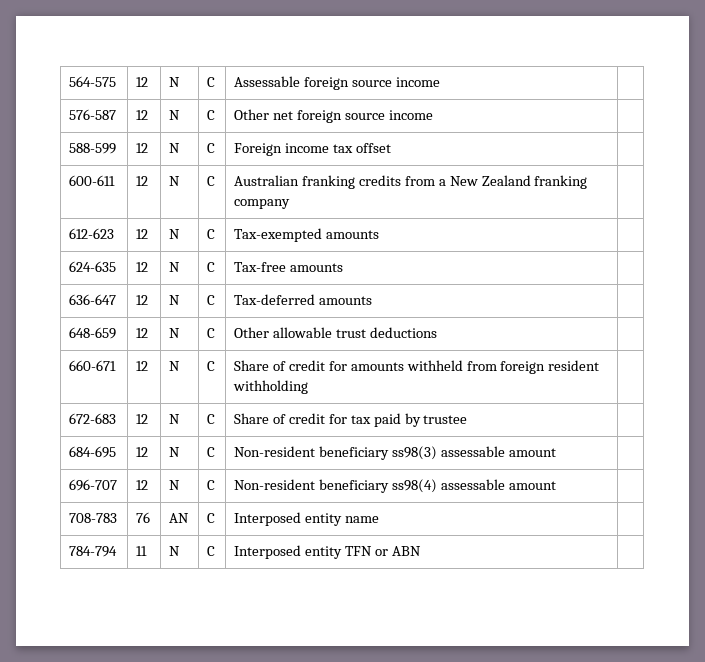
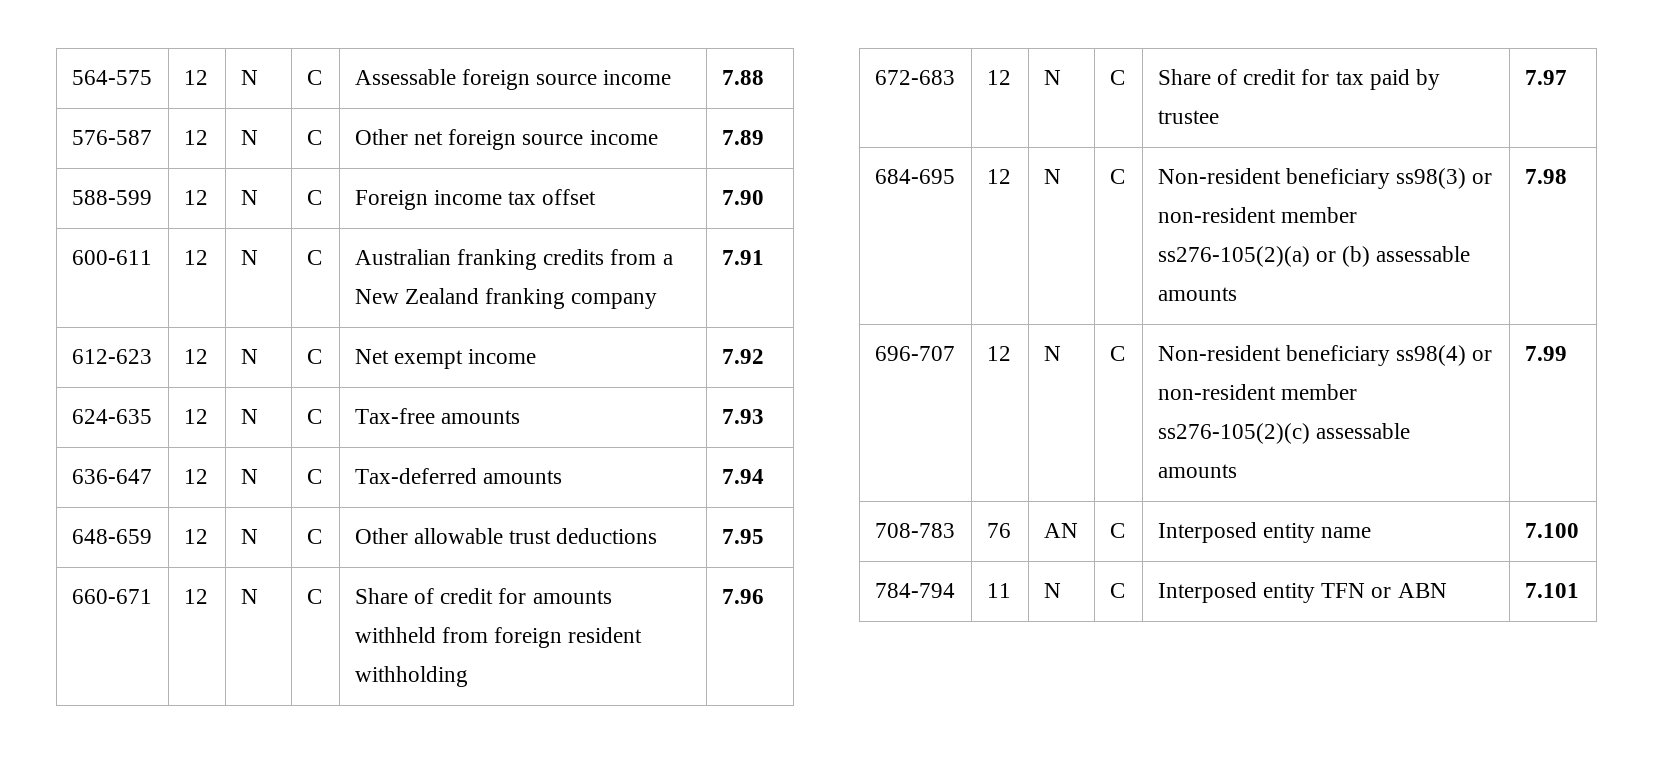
- 564-575 | 12 | N | C | Assessable foreign source income |
+ 564-575 | 12 | N | C | Assessable foreign source income | 7.88
- 576-587 | 12 | N | C | Other net foreign source income |
+ 576-587 | 12 | N | C | Other net foreign source income | 7.89
- 588-599 | 12 | N | C | Foreign income tax offset |
+ 588-599 | 12 | N | C | Foreign income tax offset | 7.90
- 600-611 | 12 | N | C | Australian franking credits from a New Zealand franking company |
+ 600-611 | 12 | N | C | Australian franking credits from a New Zealand franking company | 7.91
- 612-623 | 12 | N | C | Tax-exempted amounts |
+ 612-623 | 12 | N | C | Net exempt income | 7.92
- 624-635 | 12 | N | C | Tax-free amounts |
+ 624-635 | 12 | N | C | Tax-free amounts | 7.93
- 636-647 | 12 | N | C | Tax-deferred amounts |
+ 636-647 | 12 | N | C | Tax-deferred amounts | 7.94
- 648-659 | 12 | N | C | Other allowable trust deductions |
+ 648-659 | 12 | N | C | Other allowable trust deductions | 7.95
- 660-671 | 12 | N | C | Share of credit for amounts withheld from foreign resident withholding |
+ 660-671 | 12 | N | C | Share of credit for amounts withheld from foreign resident withholding | 7.96
- 672-683 | 12 | N | C | Share of credit for tax paid by trustee |
+ 672-683 | 12 | N | C | Share of credit for tax paid by trustee | 7.97
- 684-695 | 12 | N | C | Non-resident beneficiary ss98(3) assessable amount |
+ 684-695 | 12 | N | C | Non-resident beneficiary ss98(3) or non-resident member ss276-105(2)(a) or (b) assessable amounts | 7.98
- 696-707 | 12 | N | C | Non-resident beneficiary ss98(4) assessable amount |
+ 696-707 | 12 | N | C | Non-resident beneficiary ss98(4) or non-resident member ss276-105(2)(c) assessable amounts | 7.99
- 708-783 | 76 | AN | C | Interposed entity name |
+ 708-783 | 76 | AN | C | Interposed entity name | 7.100
- 784-794 | 11 | N | C | Interposed entity TFN or ABN |
+ 784-794 | 11 | N | C | Interposed entity TFN or ABN | 7.101

